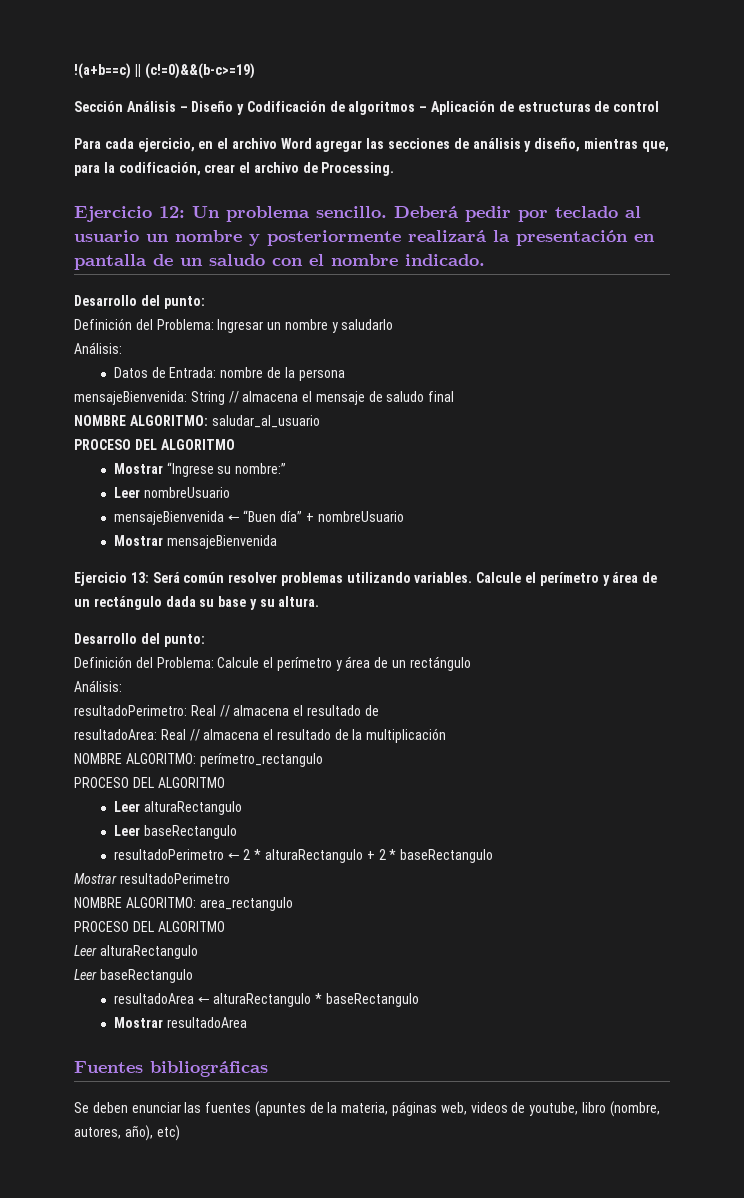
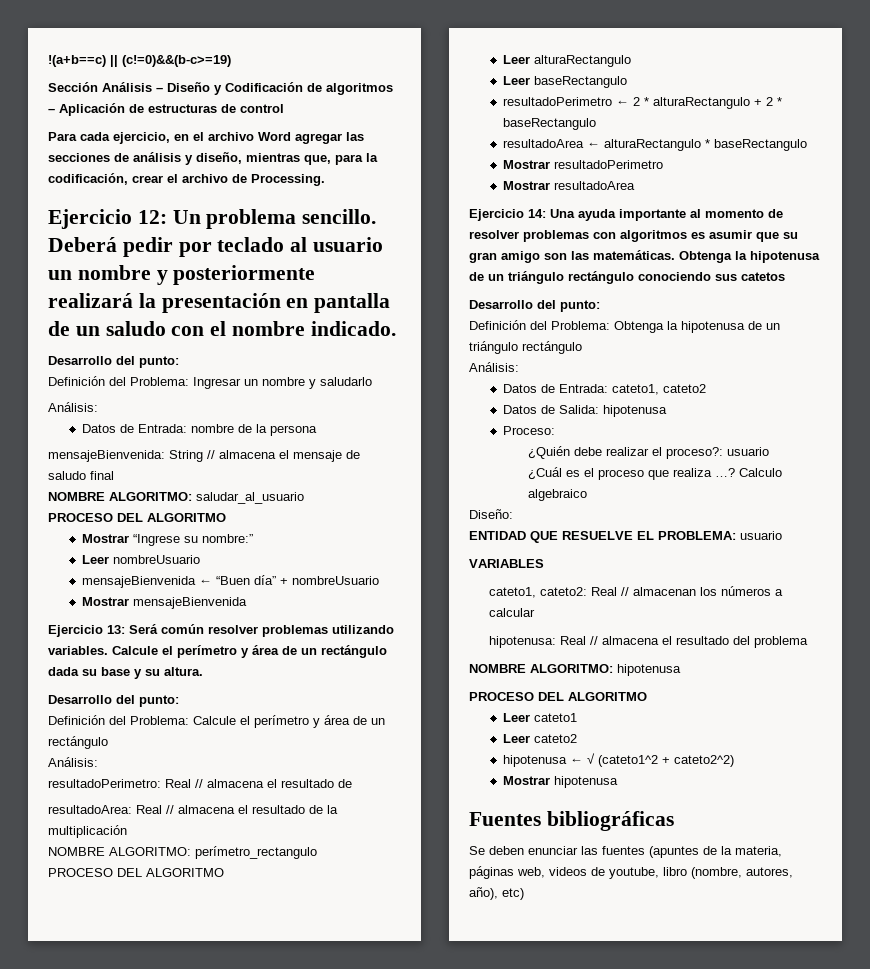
- Mostrar resultadoPerimetro
- NOMBRE ALGORITMO: area_rectangulo
- PROCESO DEL ALGORITMO
- Leer alturaRectangulo
- Leer baseRectangulo
+ Mostrar resultadoPerimetro
+ Ejercicio 14: Una ayuda importante al momento de resolver problemas con algoritmos es asumir que su gran amigo son las matemáticas. Obtenga la hipotenusa de un triángulo rectángulo conociendo sus catetos
+ Desarrollo del punto:
+ Definición del Problema: Obtenga la hipotenusa de un triángulo rectángulo
+ Análisis:
+ Datos de Entrada: cateto1, cateto2
+ Datos de Salida: hipotenusa
+ Proceso:
+ ¿Quién debe realizar el proceso?: usuario
+ ¿Cuál es el proceso que realiza …? Calculo algebraico
+ Diseño:
+ ENTIDAD QUE RESUELVE EL PROBLEMA: usuario
+ VARIABLES
+ cateto1, cateto2: Real // almacenan los números a calcular
+ hipotenusa: Real // almacena el resultado del problema
+ NOMBRE ALGORITMO: hipotenusa
+ PROCESO DEL ALGORITMO
+ Leer cateto1
+ Leer cateto2
+ hipotenusa ← √ (cateto1^2 + cateto2^2)
+ Mostrar hipotenusa

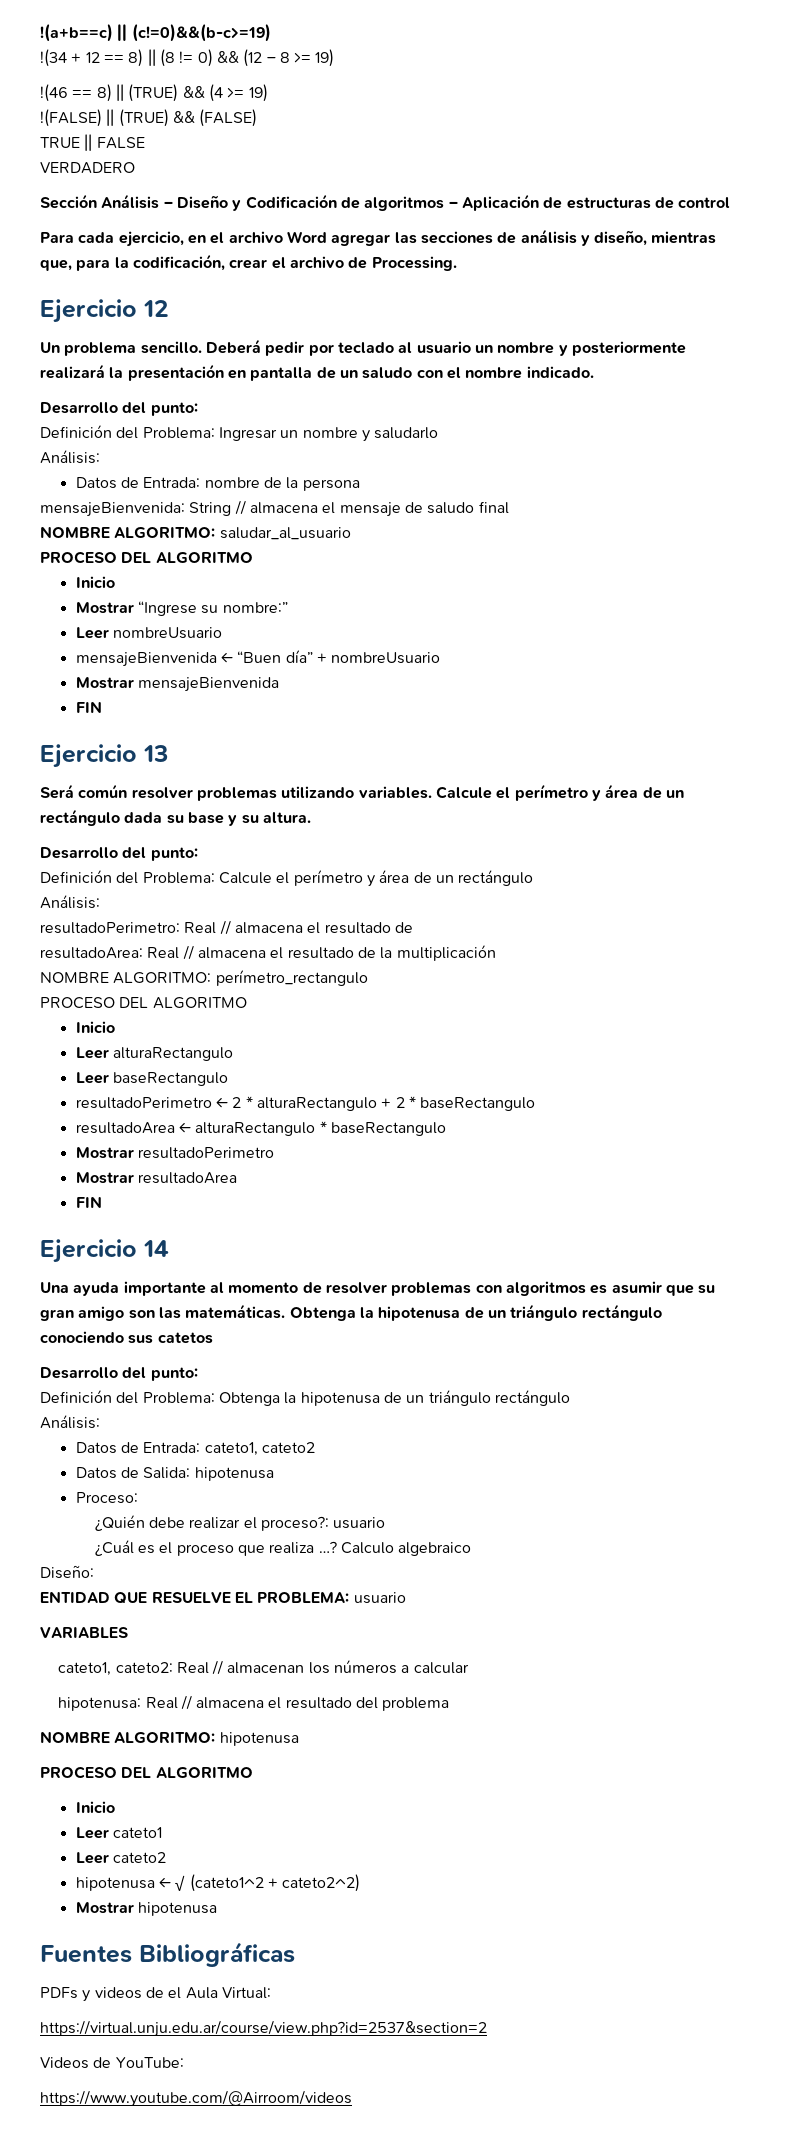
+ !(34 + 12 == 8) || (8 != 0) && (12 – 8 >= 19)
+ !(46 == 8) || (TRUE) && (4 >= 19)
+ !(FALSE) || (TRUE) && (FALSE)
+ TRUE || FALSE
+ VERDADERO
- Ejercicio 12: Un problema sencillo.
+ Ejercicio 12
+ Un problema sencillo.
  NOMBRE ALGORITMO: saludar_al_usuario
  PROCESO DEL ALGORITMO
+ Inicio
  Mostrar mensajeBienvenida
- Ejercicio 13: Será común resolver problemas utilizando variables.
+ FIN
+ Ejercicio 13
+ Será común resolver problemas utilizando variables.
  NOMBRE ALGORITMO: perímetro_rectangulo
  PROCESO DEL ALGORITMO
+ Inicio
  Mostrar resultadoArea
- Ejercicio 14: Una ayuda importante al momento de resolver problemas con algoritmos es asumir que su gran amigo son las matemáticas.
+ FIN
+ Ejercicio 14
+ Una ayuda importante al momento de resolver problemas con algoritmos es asumir que su gran amigo son las matemáticas.
  NOMBRE ALGORITMO: hipotenusa
  PROCESO DEL ALGORITMO
+ Inicio
- Fuentes bibliográficas
- Se deben enunciar las fuentes (apuntes de la materia, páginas web, videos de youtube, libro (nombre, autores, año), etc)
+ Fuentes Bibliográficas
+ PDFs y videos de el Aula Virtual:
+ https://virtual.unju.edu.ar/course/view.php?id=2537&section=2
+ Videos de YouTube:
+ https://www.youtube.com/@Airroom/videos

